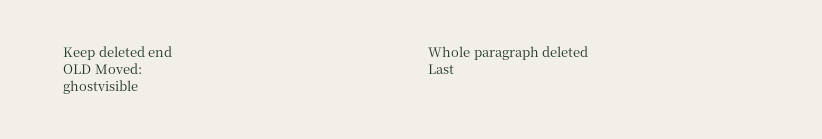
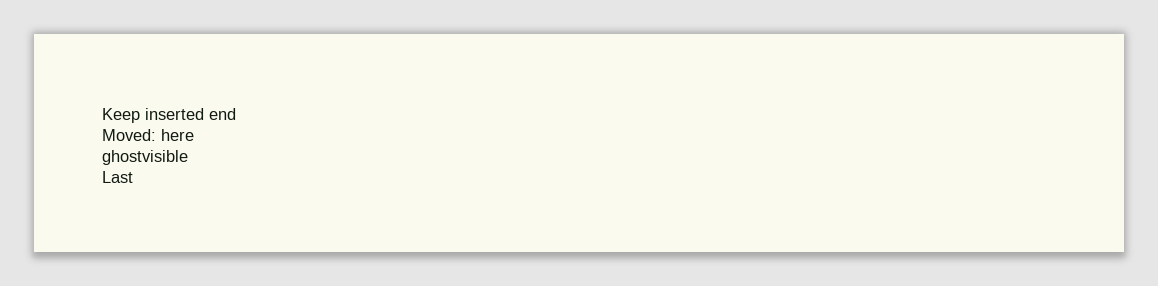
- Keep deleted end
+ Keep inserted end
- OLD Moved:
+ Moved: here
- Whole paragraph deleted

